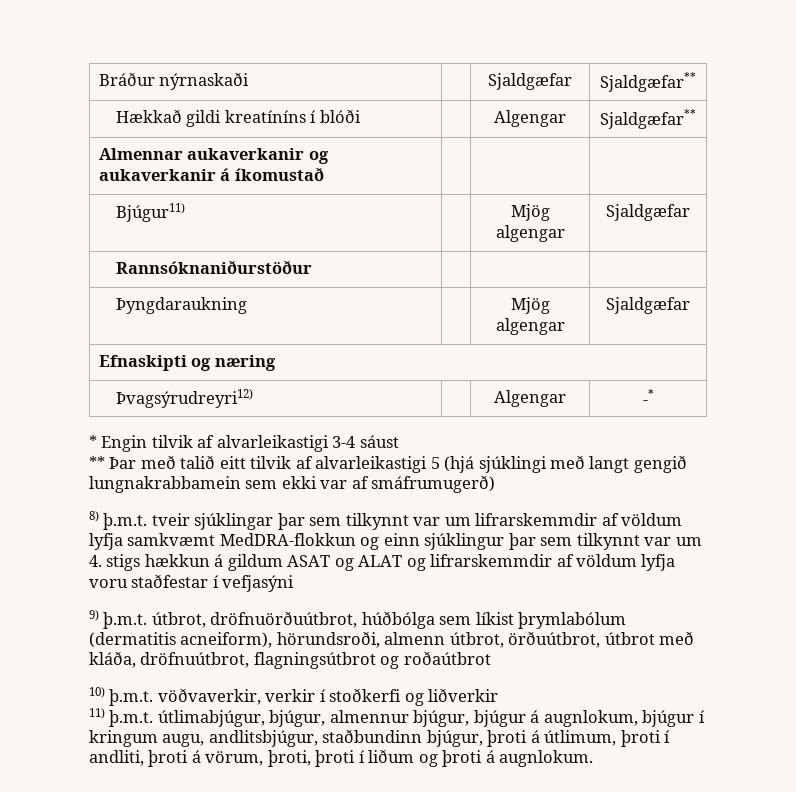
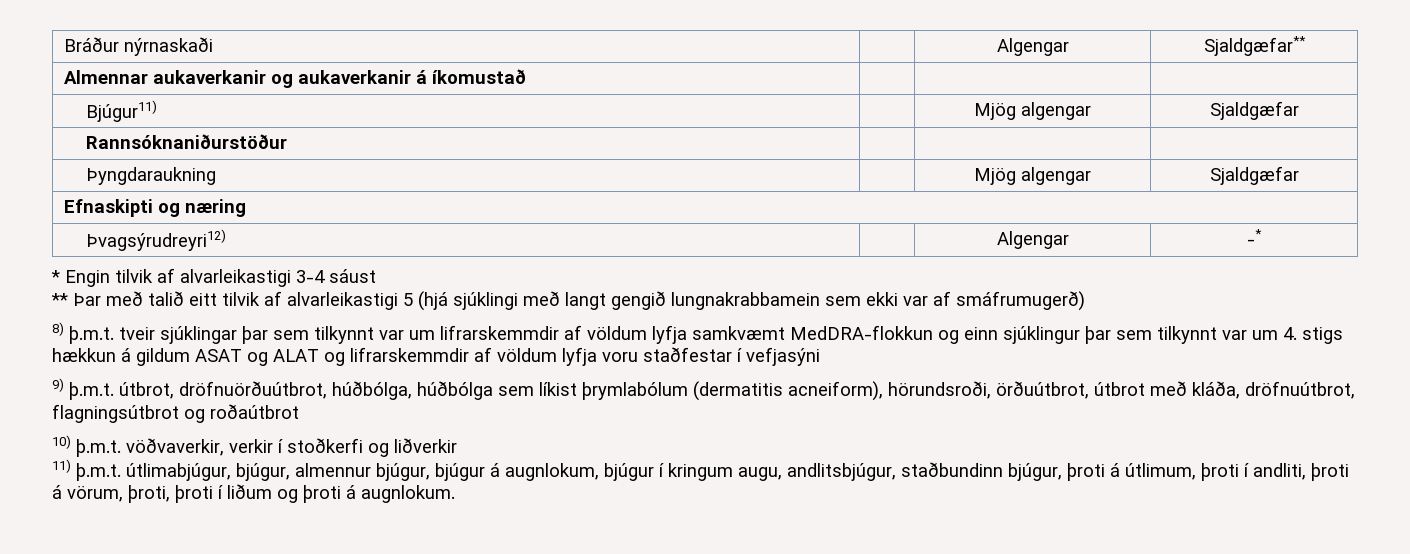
- Bráður nýrnaskaði | | Sjaldgæfar | Sjaldgæfar**
- Hækkað gildi kreatíníns í blóði | | Algengar | Sjaldgæfar**
+ Bráður nýrnaskaði | | Algengar | Sjaldgæfar**
- 9) þ.m.t. útbrot, dröfnuörðuútbrot, húðbólga sem líkist þrymlabólum (dermatitis acneiform), hörundsroði, almenn útbrot, örðuútbrot, útbrot með kláða, dröfnuútbrot, flagningsútbrot og roðaútbrot
+ 9) þ.m.t. útbrot, dröfnuörðuútbrot, húðbólga, húðbólga sem líkist þrymlabólum (dermatitis acneiform), hörundsroði, örðuútbrot, útbrot með kláða, dröfnuútbrot, flagningsútbrot og roðaútbrot

